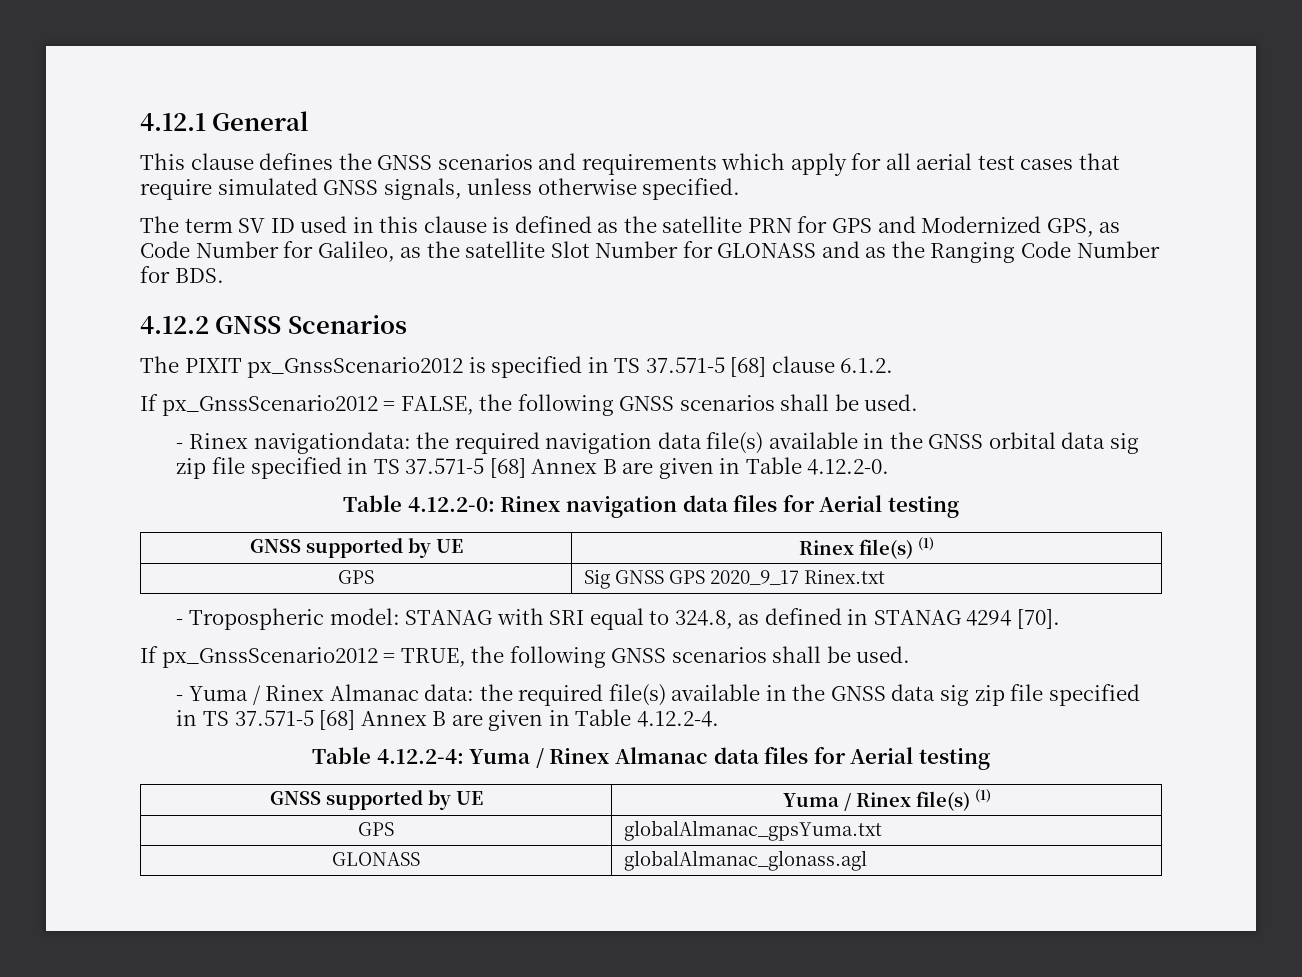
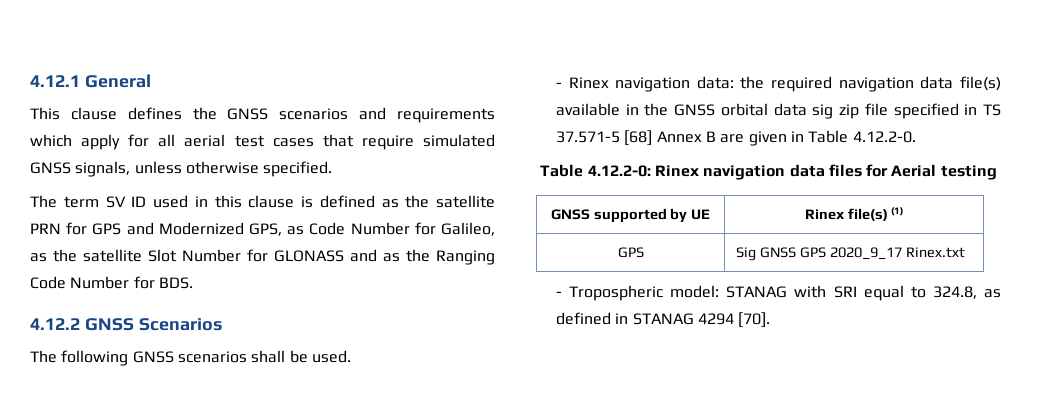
- The PIXIT px_GnssScenario2012 is specified in TS 37.571-5 [68] clause 6.1.2.
- If px_GnssScenario2012 = FALSE, the following GNSS scenarios shall be used.
+ The following GNSS scenarios shall be used.
- - Rinex navigationdata: the required navigation data file(s) available in the GNSS orbital data sig zip file specified in TS 37.571-5 [68] Annex B are given in Table 4.12.2-0.
+ - Rinex navigation data: the required navigation data file(s) available in the GNSS orbital data sig zip file specified in TS 37.571-5 [68] Annex B are given in Table 4.12.2-0.
- If px_GnssScenario2012 = TRUE, the following GNSS scenarios shall be used.
- - Yuma / Rinex Almanac data: the required file(s) available in the GNSS data sig zip file specified in TS 37.571-5 [68] Annex B are given in Table 4.12.2-4.
- Table 4.12.2-4: Yuma / Rinex Almanac data files for Aerial testing
- GNSS supported by UE | Yuma / Rinex file(s) (1)
- GPS | globalAlmanac_gpsYuma.txt
- GLONASS | globalAlmanac_glonass.agl

